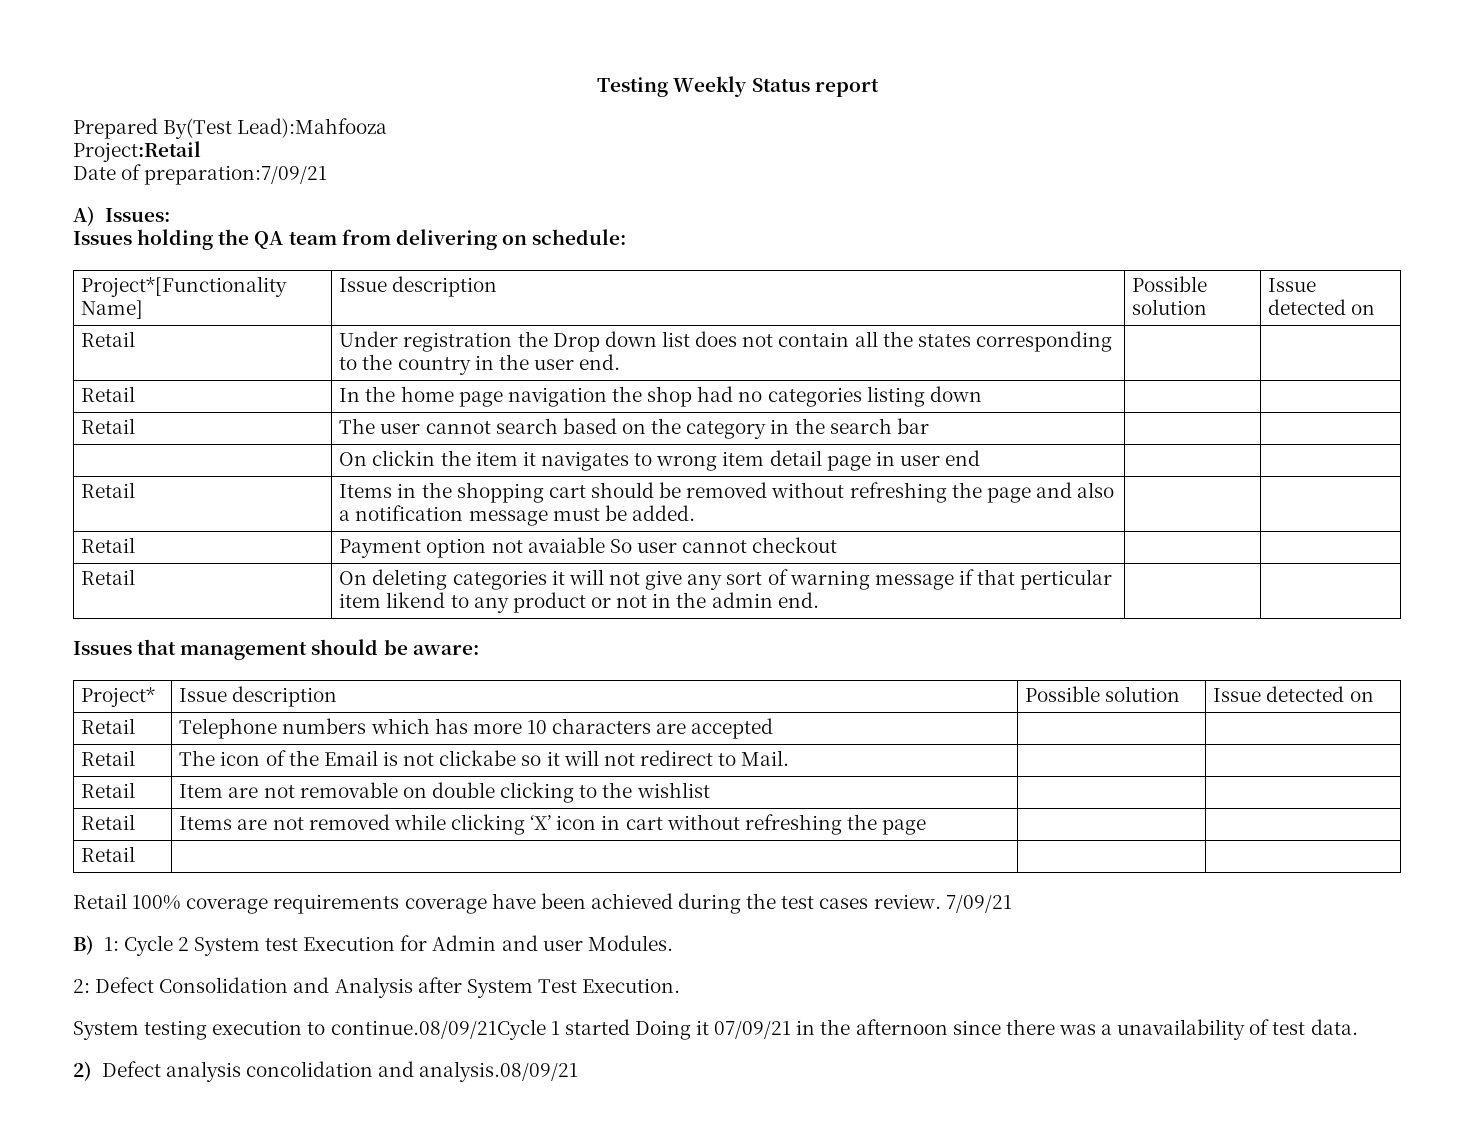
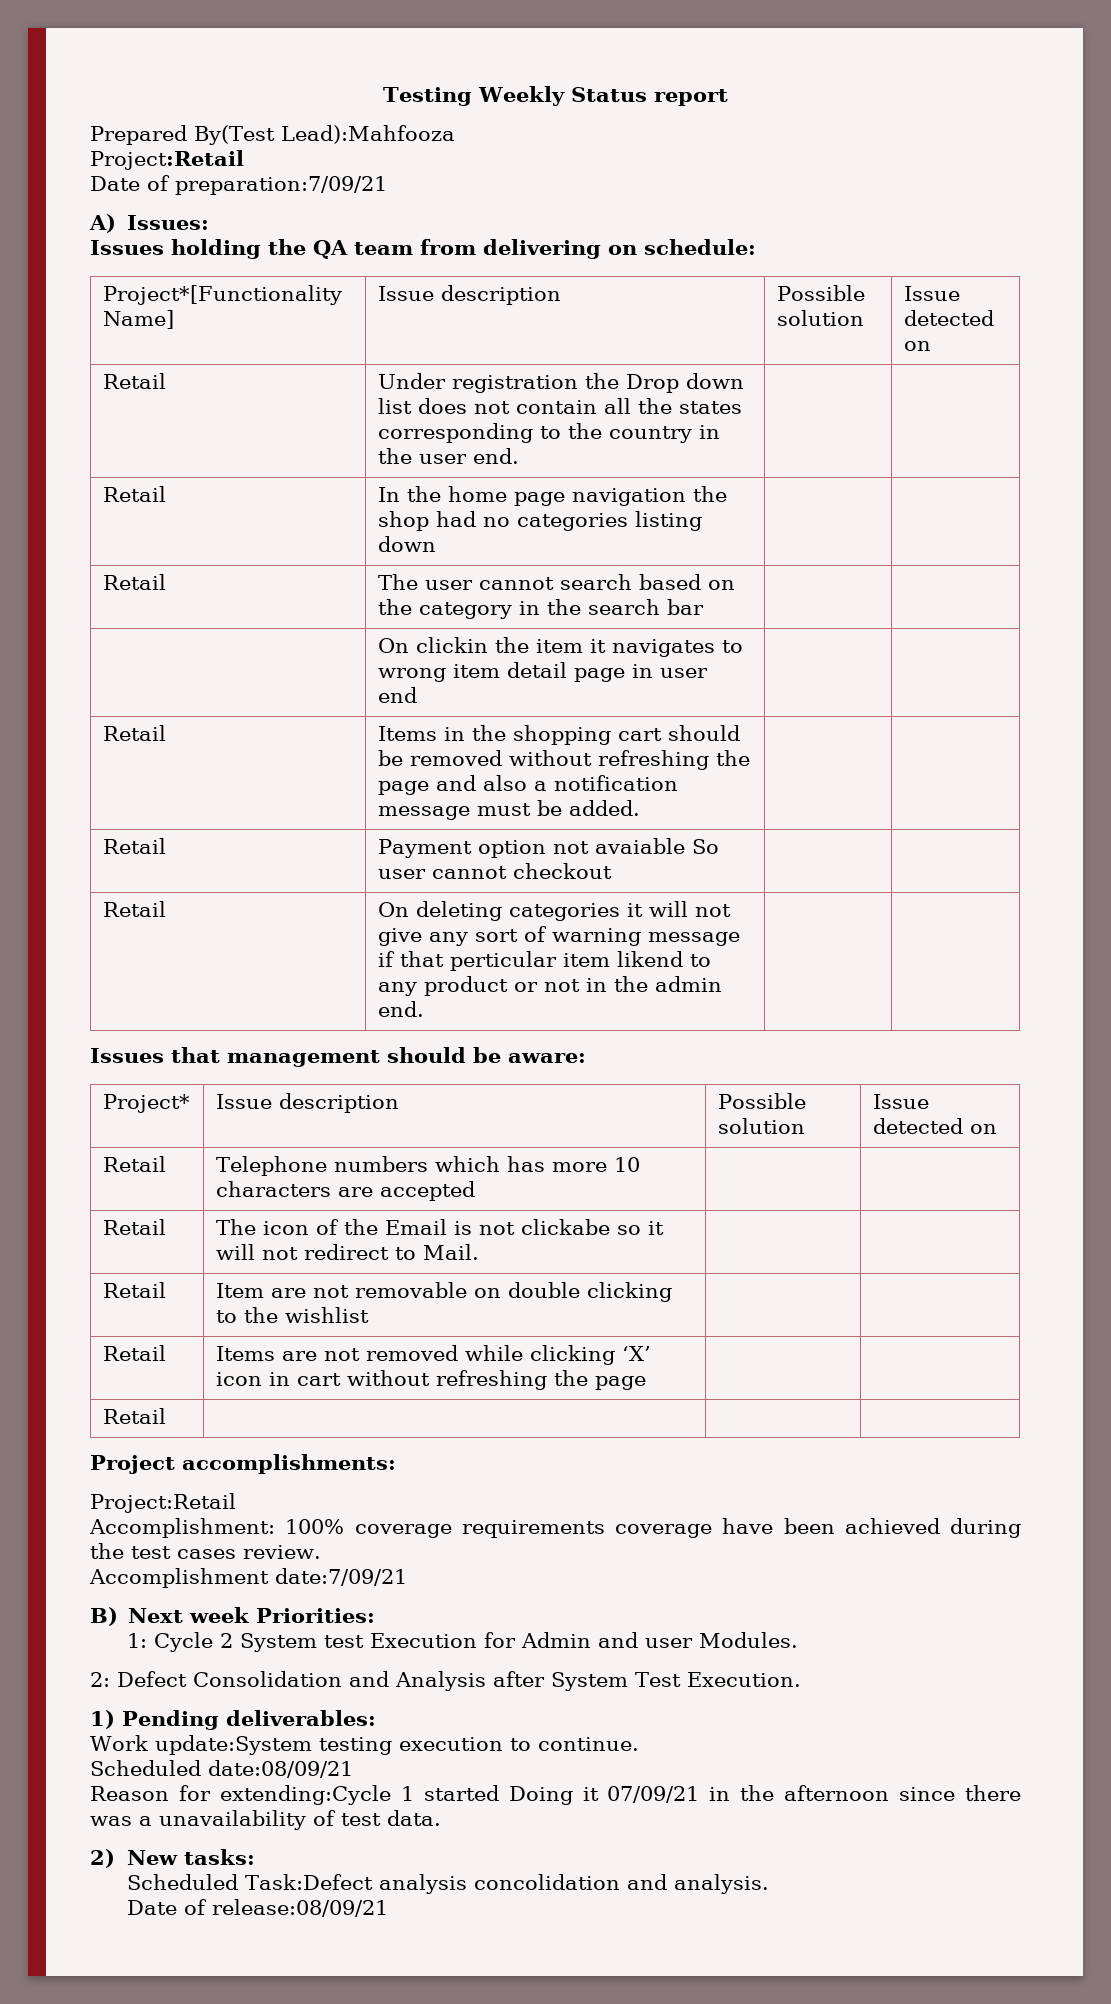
- Retail 100% coverage requirements coverage have been achieved during the test cases review. 7/09/21
+ Project accomplishments:
+ Project:Retail
+ Accomplishment: 100% coverage requirements coverage have been achieved during the test cases review.
+ Accomplishment date:7/09/21
- B) 1: Cycle 2 System test Execution for Admin and user Modules.
+ B) Next week Priorities:
+ 1: Cycle 2 System test Execution for Admin and user Modules.
- System testing execution to continue.08/09/21Cycle 1 started Doing it 07/09/21 in the afternoon since there was a unavailability of test data.
+ 1) Pending deliverables:
+ Work update:System testing execution to continue.
+ Scheduled date:08/09/21
+ Reason for extending:Cycle 1 started Doing it 07/09/21 in the afternoon since there was a unavailability of test data.
- 2) Defect analysis concolidation and analysis.08/09/21
+ 2) New tasks:
+ Scheduled Task:Defect analysis concolidation and analysis.
+ Date of release:08/09/21

